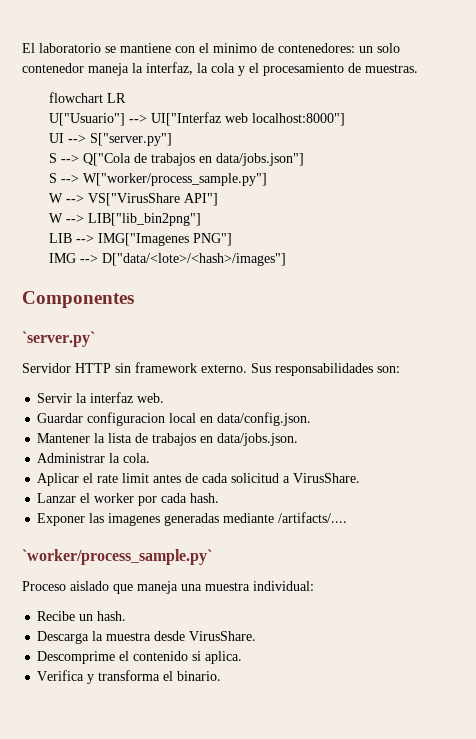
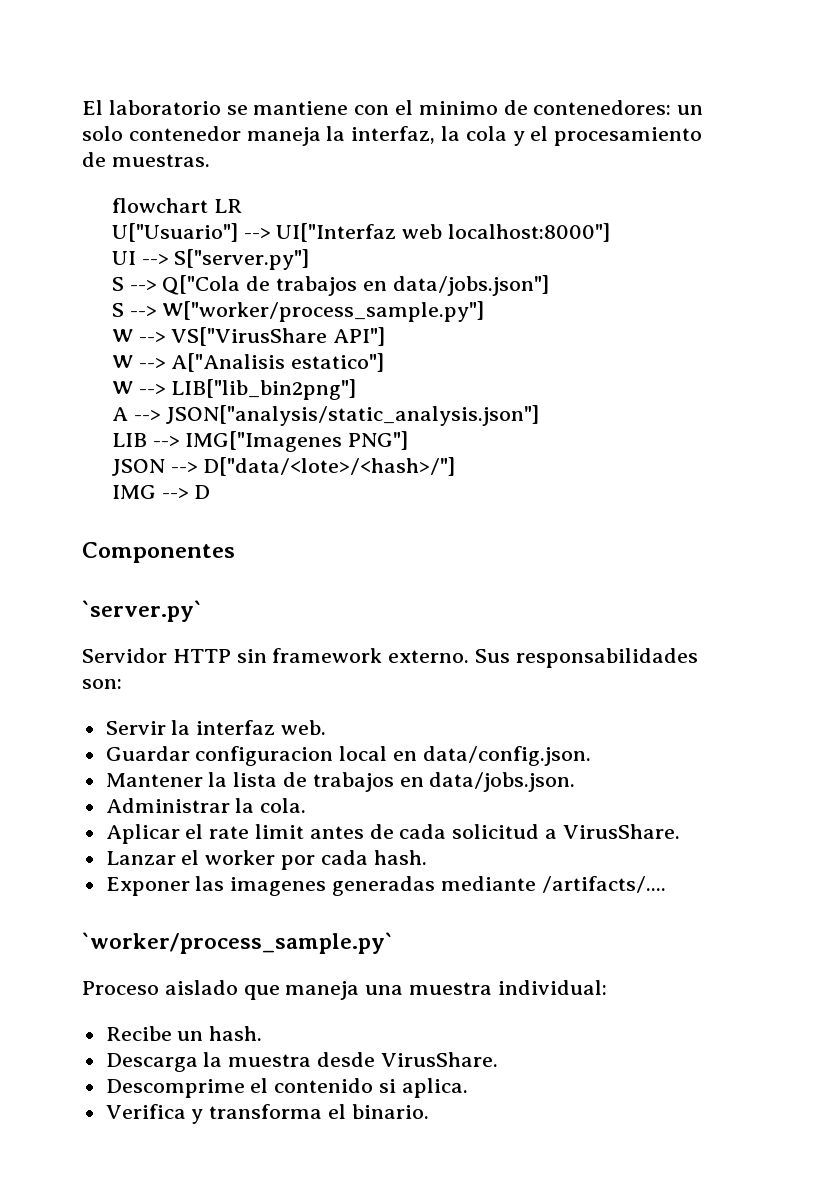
+ W --> A["Analisis estatico"]
+ A --> JSON["analysis/static_analysis.json"]
+ JSON --> D["data/<lote>/<hash>/"]
- IMG --> D["data/<lote>/<hash>/images"]
+ IMG --> D

